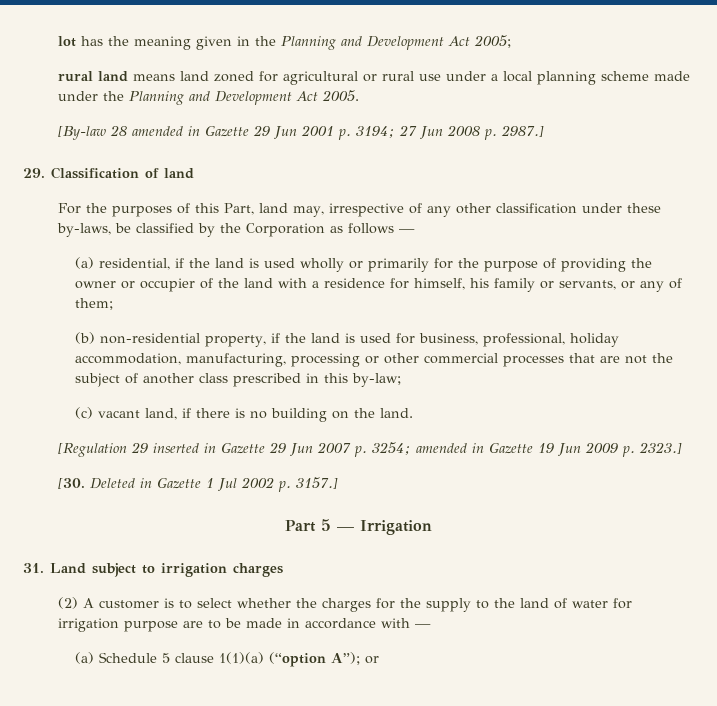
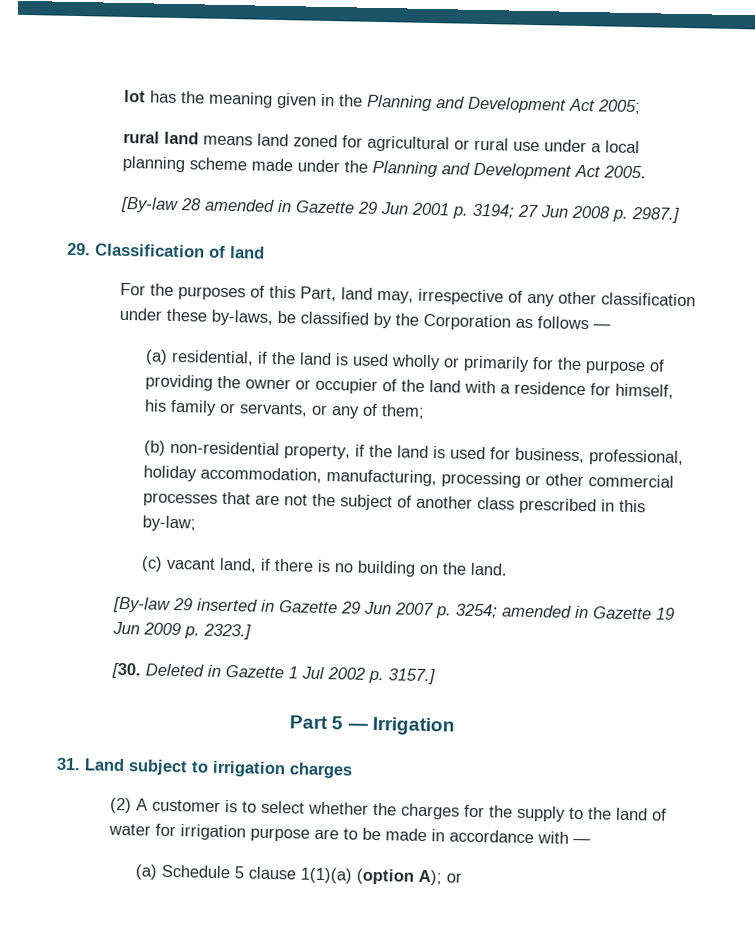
- [Regulation 29 inserted in Gazette 29 Jun 2007 p. 3254; amended in Gazette 19 Jun 2009 p. 2323.]
+ [By-law 29 inserted in Gazette 29 Jun 2007 p. 3254; amended in Gazette 19 Jun 2009 p. 2323.]
- (a) Schedule 5 clause 1(1)(a) (“option A”); or
+ (a) Schedule 5 clause 1(1)(a) (option A); or

